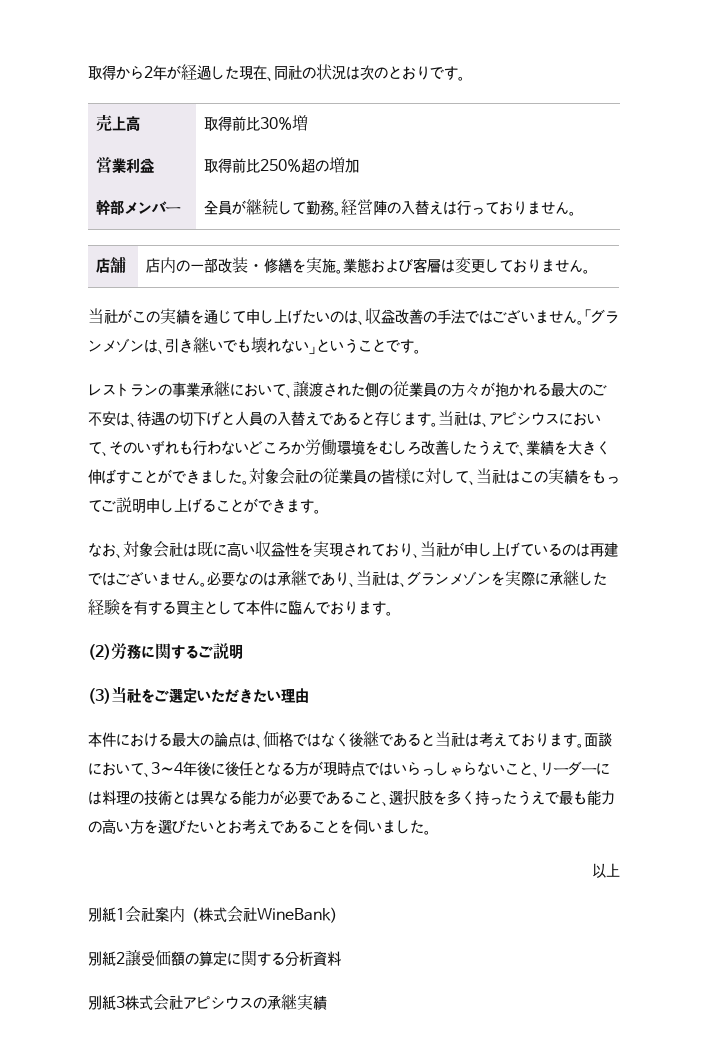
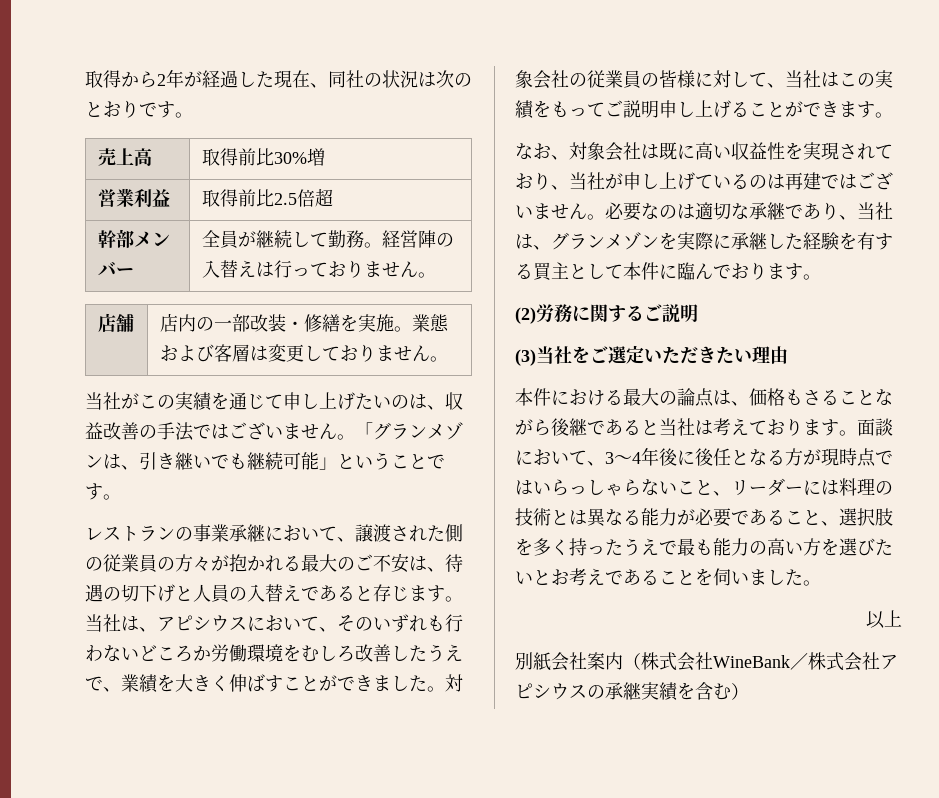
- 営業利益 | 取得前比250%超の増加
+ 営業利益 | 取得前比2.5倍超
- 「グランメゾンは、引き継いでも壊れない」ということです。
+ 「グランメゾンは、引き継いでも継続可能」ということです。
- 必要なのは承継であり、当社は、グランメゾンを実際に承継した経験を有する買主として本件に臨んでおります。
+ 必要なのは適切な承継であり、当社は、グランメゾンを実際に承継した経験を有する買主として本件に臨んでおります。
- 本件における最大の論点は、価格ではなく後継であると当社は考えております。
+ 本件における最大の論点は、価格もさることながら後継であると当社は考えております。
- 別紙1会社案内（株式会社WineBank）
- 別紙2譲受価額の算定に関する分析資料
- 別紙3株式会社アピシウスの承継実績
+ 別紙会社案内（株式会社WineBank／株式会社アピシウスの承継実績を含む）

